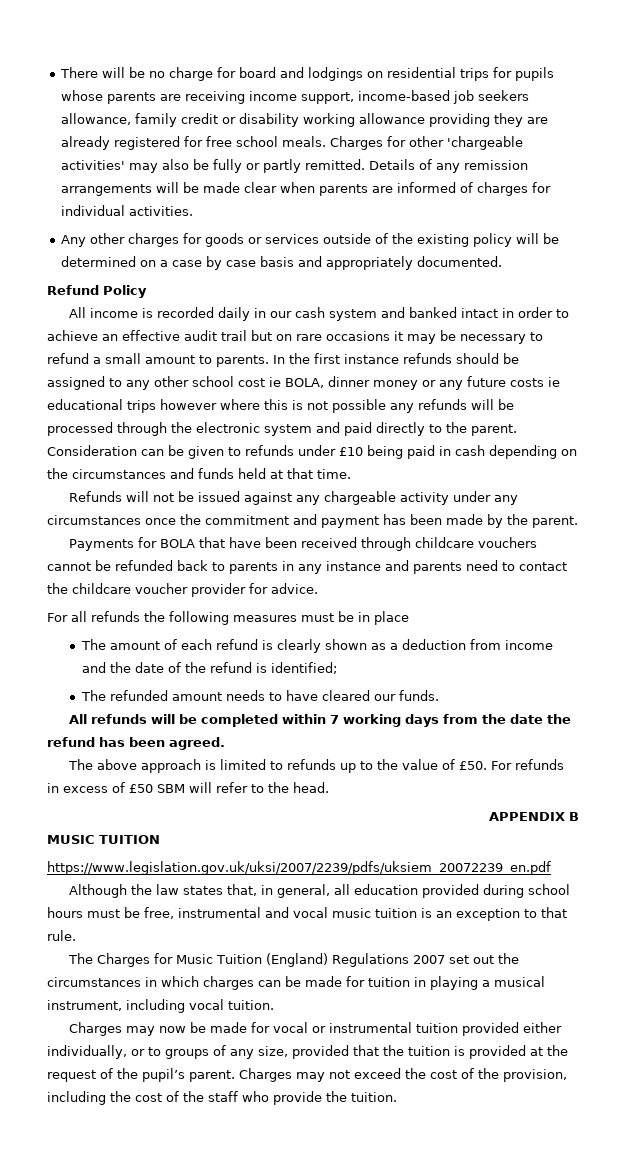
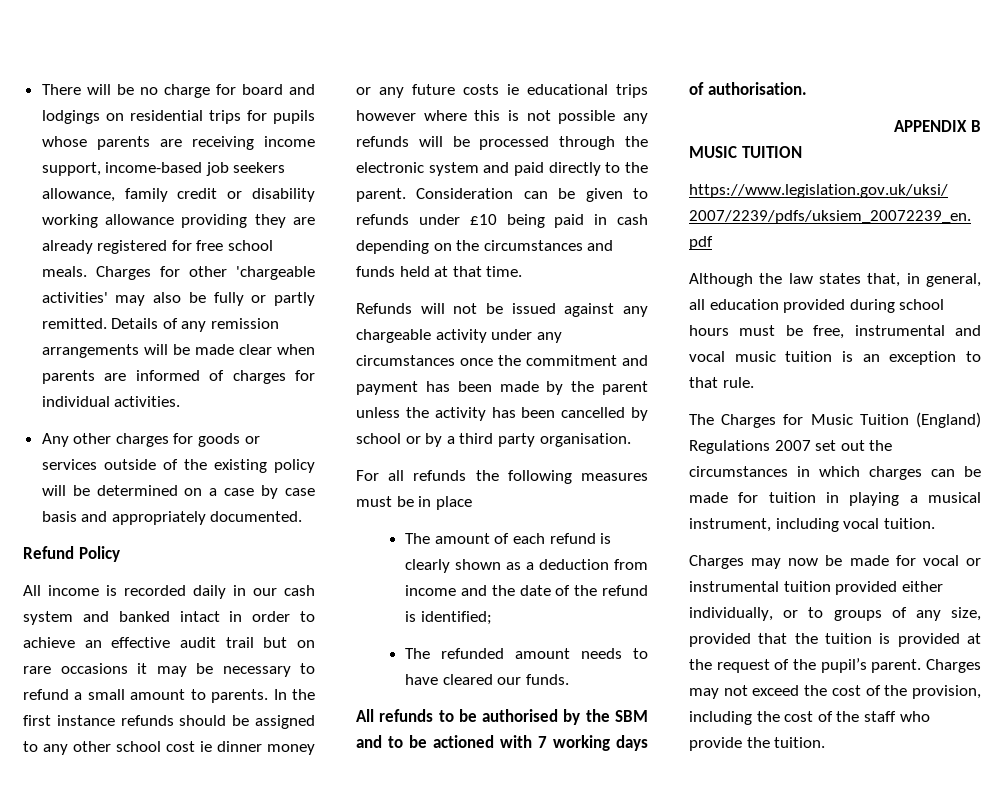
- In the first instance refunds should be assigned to any other school cost ie BOLA, dinner money or any future costs ie educational trips however where this is not possible any refunds will be processed through the electronic system and paid directly to the parent.
+ In the first instance refunds should be assigned to any other school cost ie dinner money or any future costs ie educational trips however where this is not possible any refunds will be processed through the electronic system and paid directly to the parent.
- Refunds will not be issued against any chargeable activity under any circumstances once the commitment and payment has been made by the parent.
- Payments for BOLA that have been received through childcare vouchers cannot be refunded back to parents in any instance and parents need to contact the childcare voucher provider for advice.
+ Refunds will not be issued against any chargeable activity under any circumstances once the commitment and payment has been made by the parent unless the activity has been cancelled by school or by a third party organisation.
- All refunds will be completed within 7 working days from the date the refund has been agreed.
- The above approach is limited to refunds up to the value of £50. For refunds in excess of £50 SBM will refer to the head.
+ All refunds to be authorised by the SBM and to be actioned with 7 working days of authorisation.

